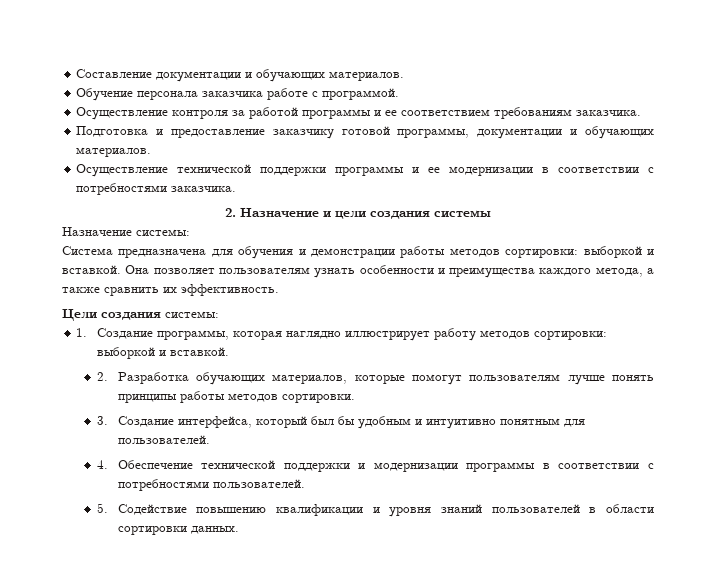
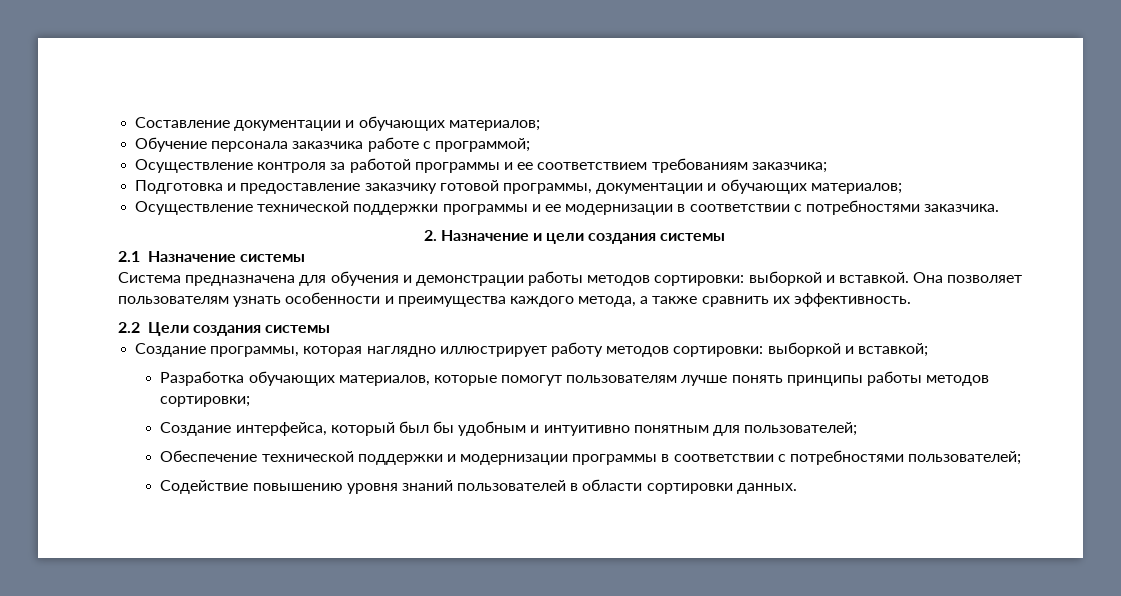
- Составление документации и обучающих материалов.
+ Составление документации и обучающих материалов;
- Обучение персонала заказчика работе с программой.
+ Обучение персонала заказчика работе с программой;
- Осуществление контроля за работой программы и ее соответствием требованиям заказчика.
+ Осуществление контроля за работой программы и ее соответствием требованиям заказчика;
- Подготовка и предоставление заказчику готовой программы, документации и обучающих материалов.
+ Подготовка и предоставление заказчику готовой программы, документации и обучающих материалов;
- Назначение системы:
+ 2.1 Назначение системы
- Цели создания системы:
- 1. Создание программы, которая наглядно иллюстрирует работу методов сортировки: выборкой и вставкой.
- 2. Разработка обучающих материалов, которые помогут пользователям лучше понять принципы работы методов сортировки.
- 3. Создание интерфейса, который был бы удобным и интуитивно понятным для пользователей.
- 4. Обеспечение технической поддержки и модернизации программы в соответствии с потребностями пользователей.
- 5. Содействие повышению квалификации и уровня знаний пользователей в области сортировки данных.
+ 2.2 Цели создания системы
+ Создание программы, которая наглядно иллюстрирует работу методов сортировки: выборкой и вставкой;
+ Разработка обучающих материалов, которые помогут пользователям лучше понять принципы работы методов сортировки;
+ Создание интерфейса, который был бы удобным и интуитивно понятным для пользователей;
+ Обеспечение технической поддержки и модернизации программы в соответствии с потребностями пользователей;
+ Содействие повышению уровня знаний пользователей в области сортировки данных.

